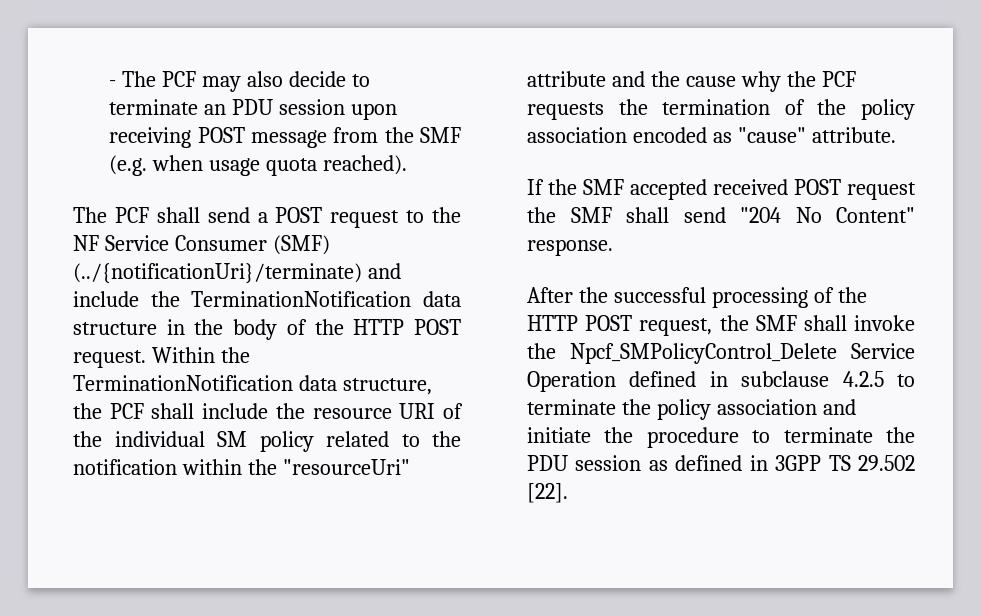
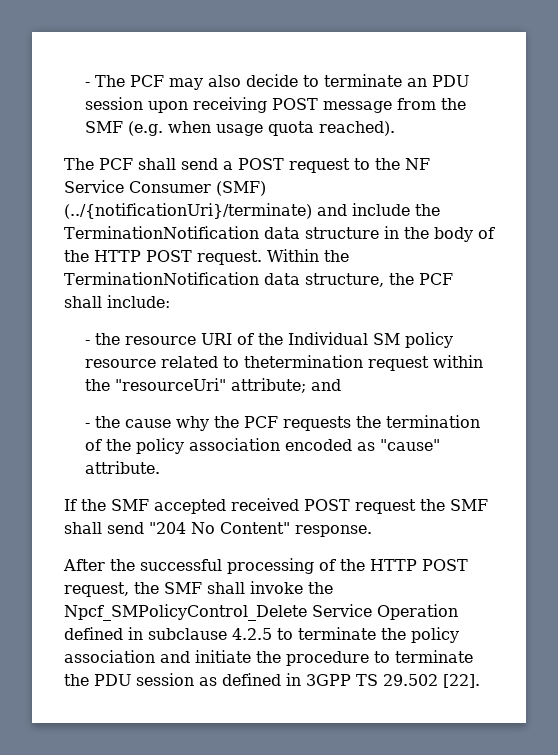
- Within the TerminationNotification data structure, the PCF shall include the resource URI of the individual SM policy related to the notification within the "resourceUri" attribute and the cause why the PCF requests the termination of the policy association encoded as "cause" attribute.
+ Within the TerminationNotification data structure, the PCF shall include:
+ - the resource URI of the Individual SM policy resource related to thetermination request within the "resourceUri" attribute; and
+ - the cause why the PCF requests the termination of the policy association encoded as "cause" attribute.

